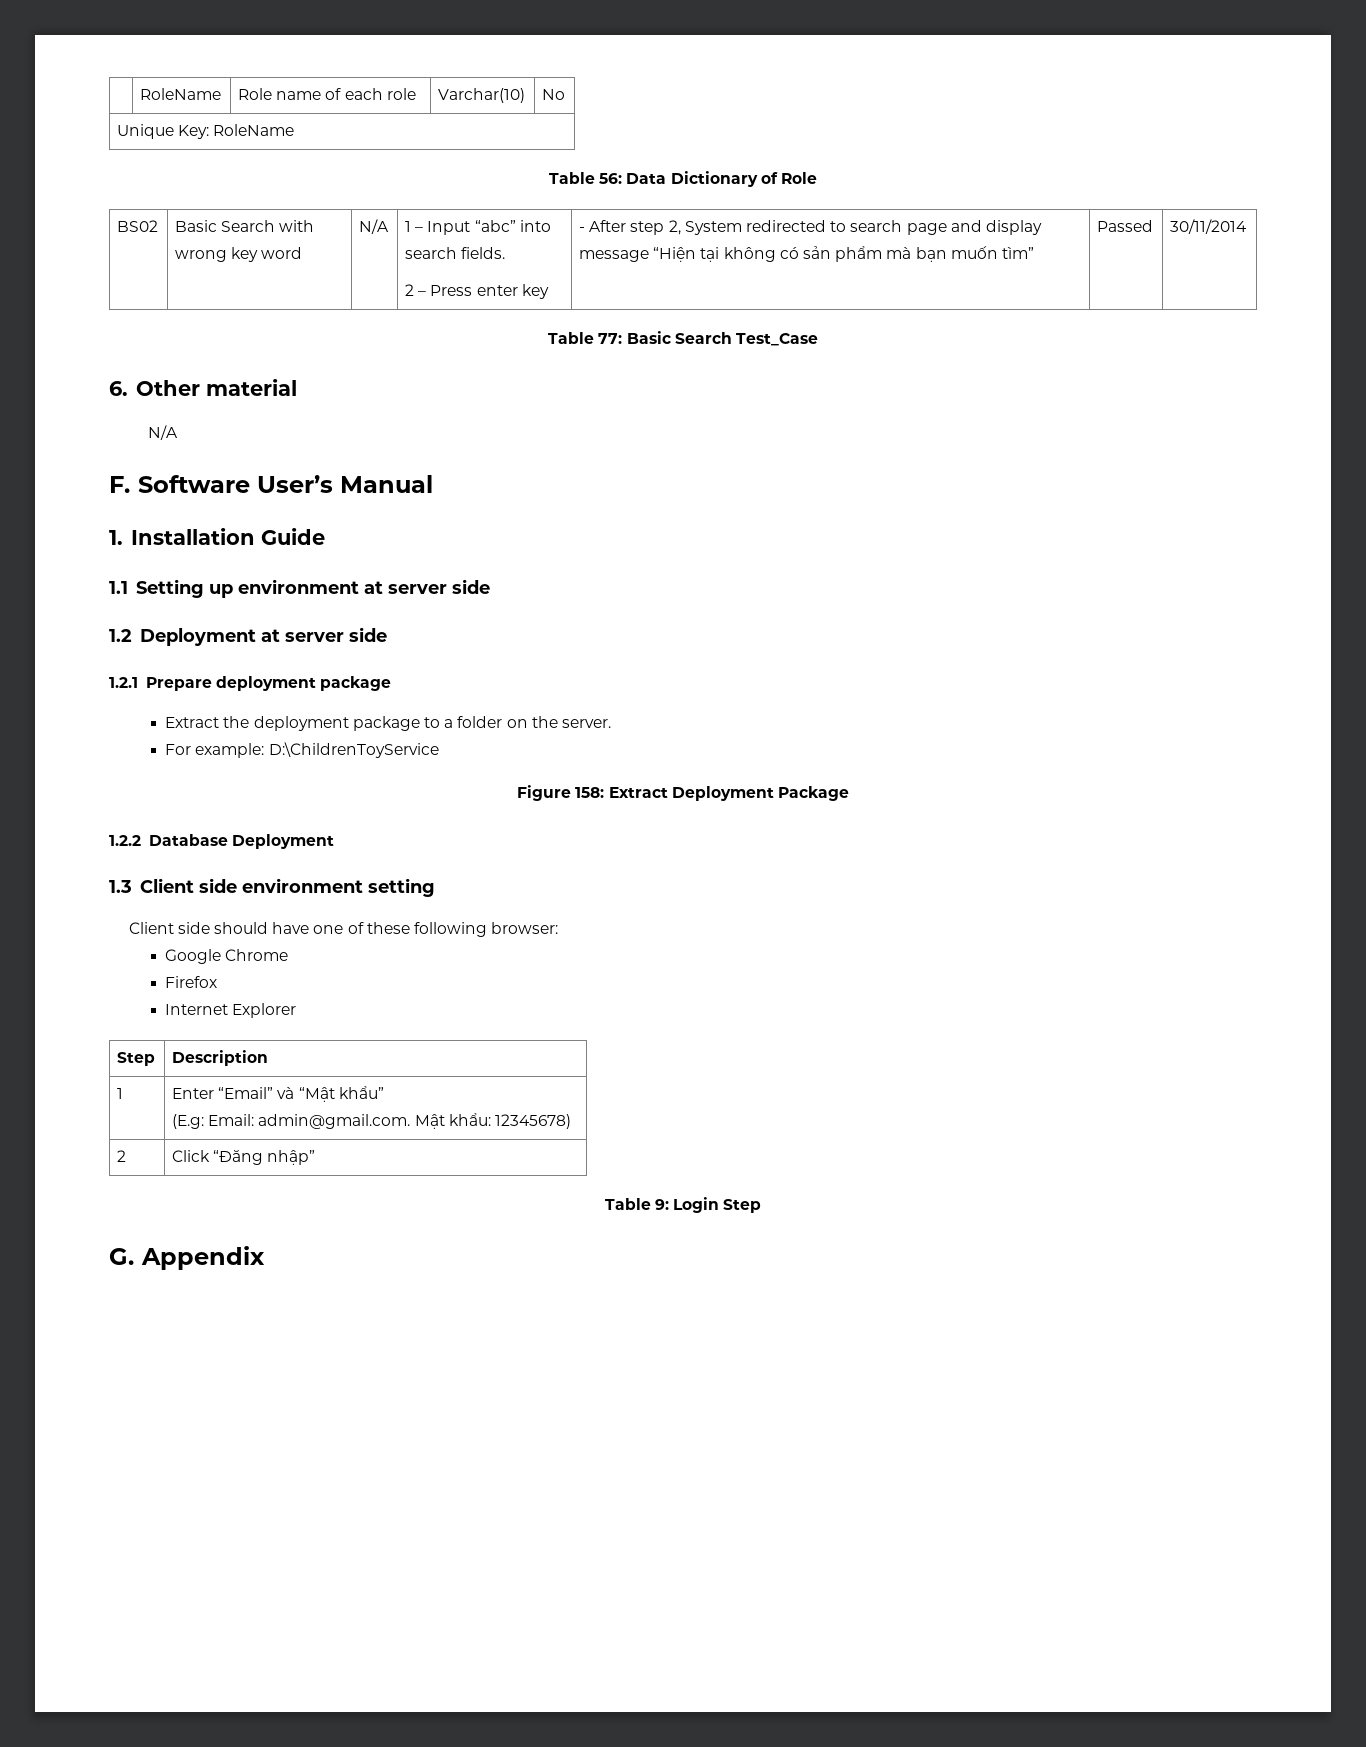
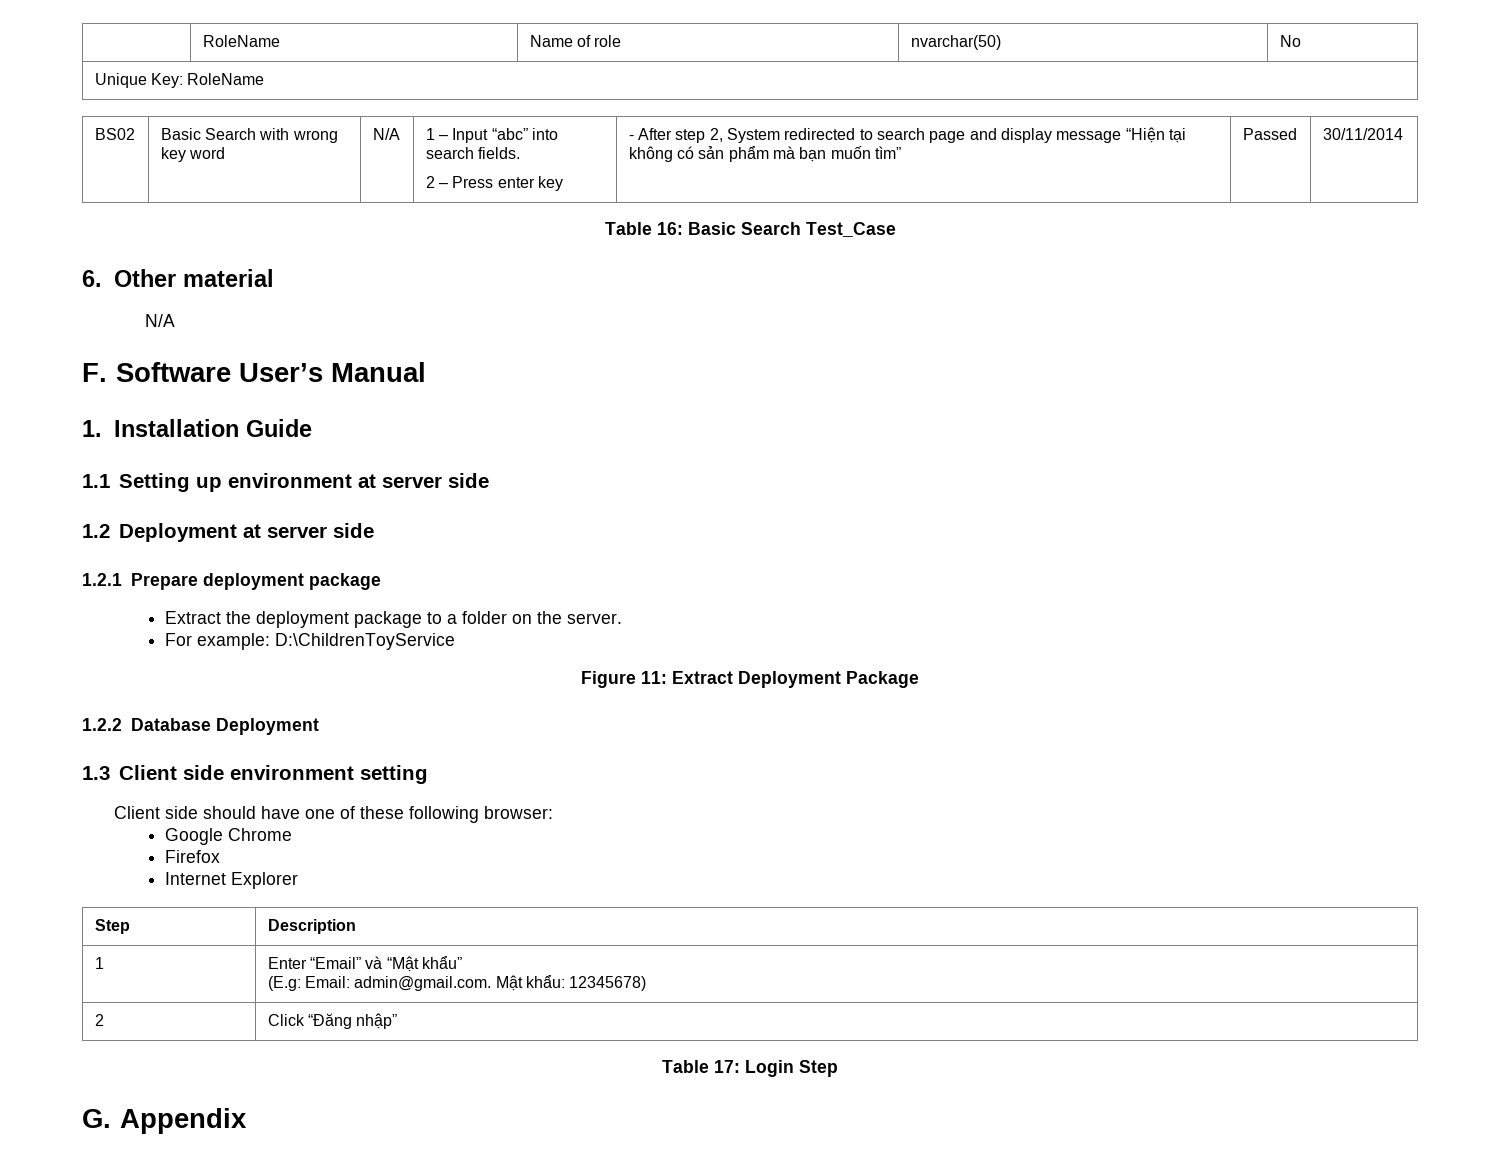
- | RoleName | Role name of each role | Varchar(10) | No
+ | RoleName | Name of role | nvarchar(50) | No
- Table 56: Data Dictionary of Role
- Table 77: Basic Search Test_Case
+ Table 16: Basic Search Test_Case
- Figure 158: Extract Deployment Package
+ Figure 11: Extract Deployment Package
- Table 9: Login Step
+ Table 17: Login Step

